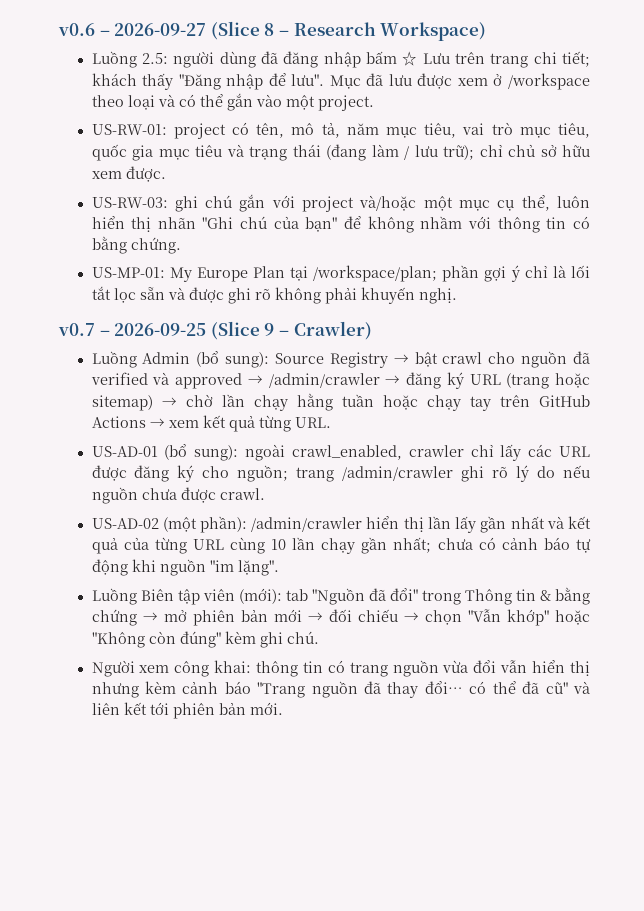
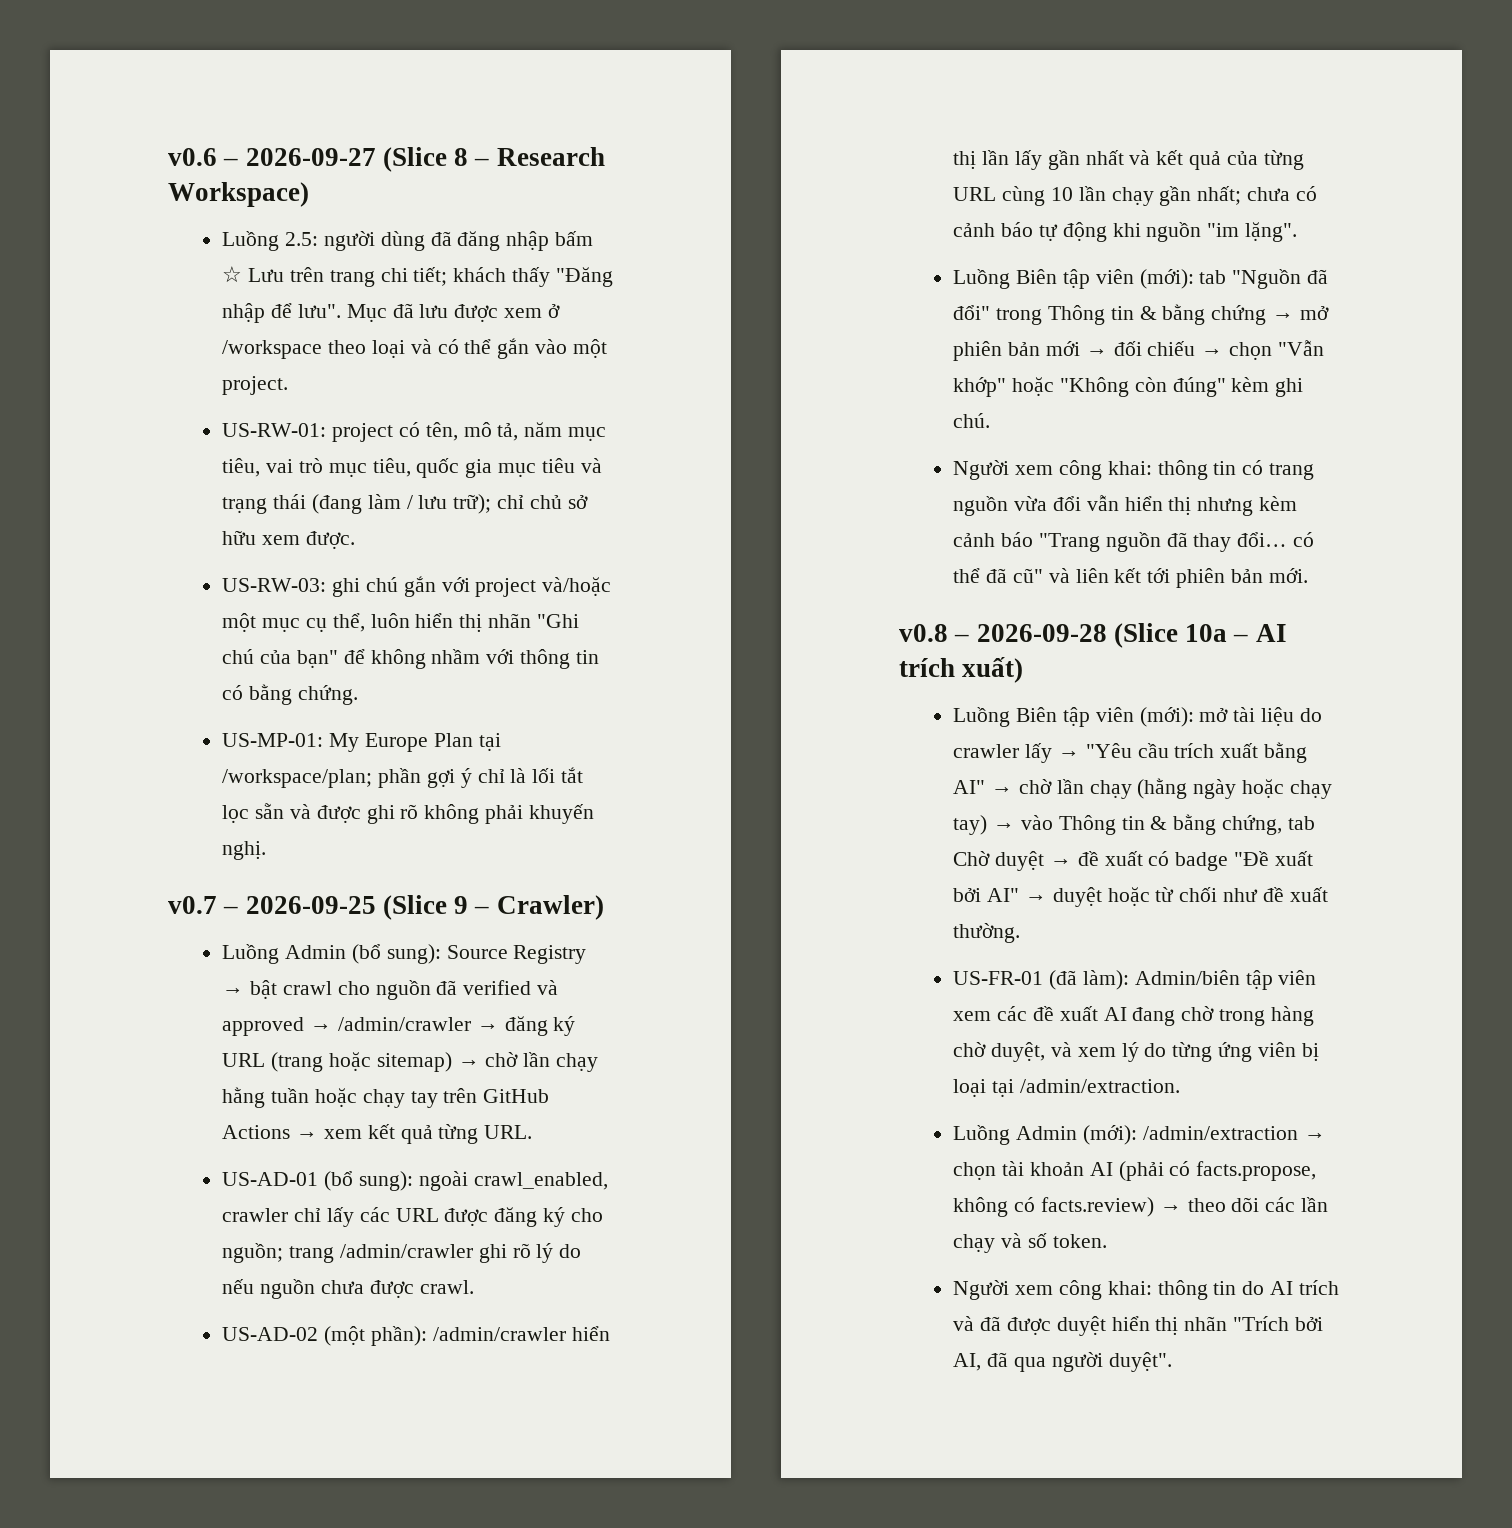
+ v0.8 – 2026-09-28 (Slice 10a – AI trích xuất)
+ Luồng Biên tập viên (mới): mở tài liệu do crawler lấy → "Yêu cầu trích xuất bằng AI" → chờ lần chạy (hằng ngày hoặc chạy tay) → vào Thông tin & bằng chứng, tab Chờ duyệt → đề xuất có badge "Đề xuất bởi AI" → duyệt hoặc từ chối như đề xuất thường.
+ US-FR-01 (đã làm): Admin/biên tập viên xem các đề xuất AI đang chờ trong hàng chờ duyệt, và xem lý do từng ứng viên bị loại tại /admin/extraction.
+ Luồng Admin (mới): /admin/extraction → chọn tài khoản AI (phải có facts.propose, không có facts.review) → theo dõi các lần chạy và số token.
+ Người xem công khai: thông tin do AI trích và đã được duyệt hiển thị nhãn "Trích bởi AI, đã qua người duyệt".

